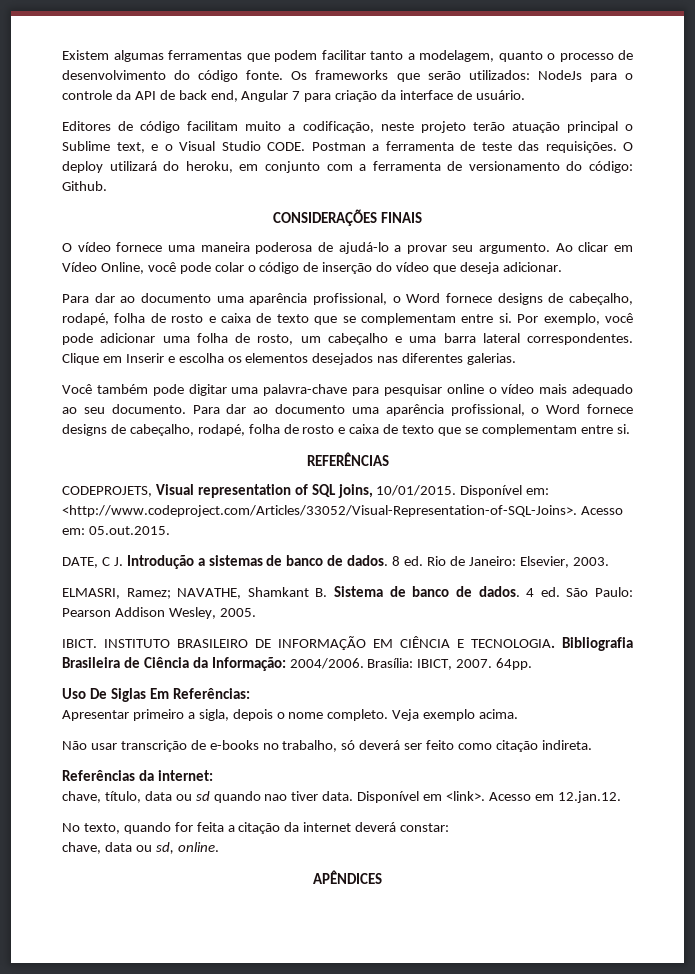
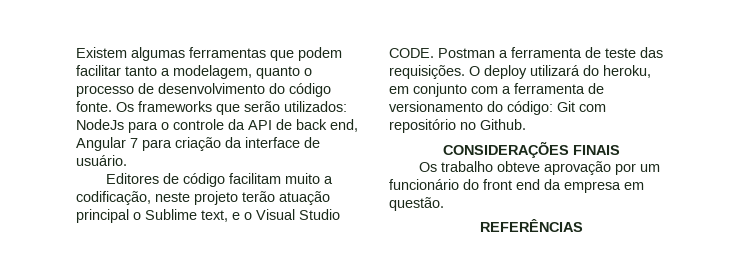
- O deploy utilizará do heroku, em conjunto com a ferramenta de versionamento do código: Github.
+ O deploy utilizará do heroku, em conjunto com a ferramenta de versionamento do código: Git com repositório no Github.
- O vídeo fornece uma maneira poderosa de ajudá-lo a provar seu argumento. Ao clicar em Vídeo Online, você pode colar o código de inserção do vídeo que deseja adicionar.
- Para dar ao documento uma aparência profissional, o Word fornece designs de cabeçalho, rodapé, folha de rosto e caixa de texto que se complementam entre si. Por exemplo, você pode adicionar uma folha de rosto, um cabeçalho e uma barra lateral correspondentes. Clique em Inserir e escolha os elementos desejados nas diferentes galerias.
- Você também pode digitar uma palavra-chave para pesquisar online o vídeo mais adequado ao seu documento. Para dar ao documento uma aparência profissional, o Word fornece designs de cabeçalho, rodapé, folha de rosto e caixa de texto que se complementam entre si.
+ Os trabalho obteve aprovação por um funcionário do front end da empresa em questão.
  REFERÊNCIAS
- CODEPROJETS, Visual representation of SQL joins, 10/01/2015. Disponível em: <http://www.codeproject.com/Articles/33052/Visual-Representation-of-SQL-Joins>. Acesso em: 05.out.2015.
- DATE, C J. Introdução a sistemas de banco de dados. 8 ed. Rio de Janeiro: Elsevier, 2003.
- ELMASRI, Ramez; NAVATHE, Shamkant B. Sistema de banco de dados. 4 ed. São Paulo: Pearson Addison Wesley, 2005.
- IBICT. INSTITUTO BRASILEIRO DE INFORMAÇÃO EM CIÊNCIA E TECNOLOGIA. Bibliografia Brasileira de Ciência da Informação: 2004/2006. Brasília: IBICT, 2007. 64pp.
- Uso De Siglas Em Referências:
- Apresentar primeiro a sigla, depois o nome completo. Veja exemplo acima.
- Não usar transcrição de e-books no trabalho, só deverá ser feito como citação indireta.
- Referências da internet:
- chave, título, data ou sd quando nao tiver data. Disponível em <link>. Acesso em 12.jan.12.
- No texto, quando for feita a citação da internet deverá constar:
- chave, data ou sd, online.
- APÊNDICES

